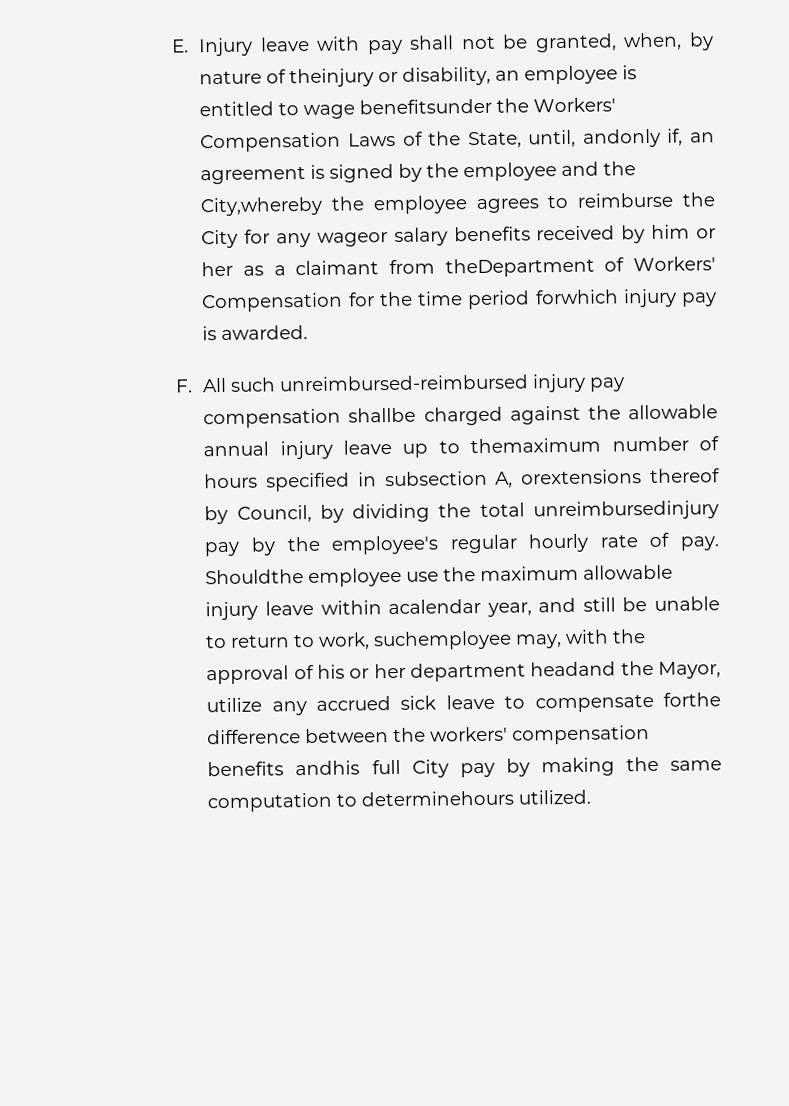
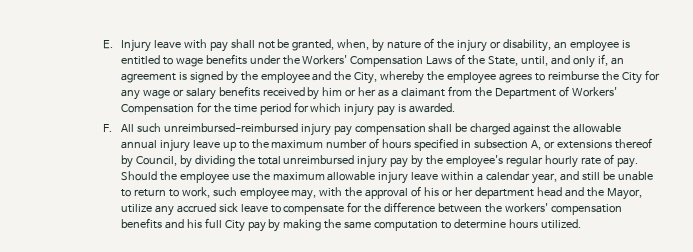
- E. Injury leave with pay shall not be granted, when, by nature of theinjury or disability, an employee is entitled to wage benefitsunder the Workers' Compensation Laws of the State, until, andonly if, an agreement is signed by the employee and the City,whereby the employee agrees to reimburse the City for any wageor salary benefits received by him or her as a claimant from theDepartment of Workers' Compensation for the time period forwhich injury pay is awarded.
+ E. Injury leave with pay shall not be granted, when, by nature of the injury or disability, an employee is entitled to wage benefits under the Workers' Compensation Laws of the State, until, and only if, an agreement is signed by the employee and the City, whereby the employee agrees to reimburse the City for any wage or salary benefits received by him or her as a claimant from the Department of Workers' Compensation for the time period for which injury pay is awarded.
- F. All such unreimbursed-reimbursed injury pay compensation shallbe charged against the allowable annual injury leave up to themaximum number of hours specified in subsection A, orextensions thereof by Council, by dividing the total unreimbursedinjury pay by the employee's regular hourly rate of pay.
+ F. All such unreimbursed-reimbursed injury pay compensation shall be charged against the allowable annual injury leave up to the maximum number of hours specified in subsection A, or extensions thereof by Council, by dividing the total unreimbursed injury pay by the employee's regular hourly rate of pay.
- Shouldthe employee use the maximum allowable injury leave within acalendar year, and still be unable to return to work, suchemployee may, with the approval of his or her department headand the Mayor, utilize any accrued sick leave to compensate forthe difference between the workers' compensation benefits andhis full City pay by making the same computation to determinehours utilized.
+ Should the employee use the maximum allowable injury leave within a calendar year, and still be unable to return to work, such employee may, with the approval of his or her department head and the Mayor, utilize any accrued sick leave to compensate for the difference between the workers' compensation benefits and his full City pay by making the same computation to determine hours utilized.

